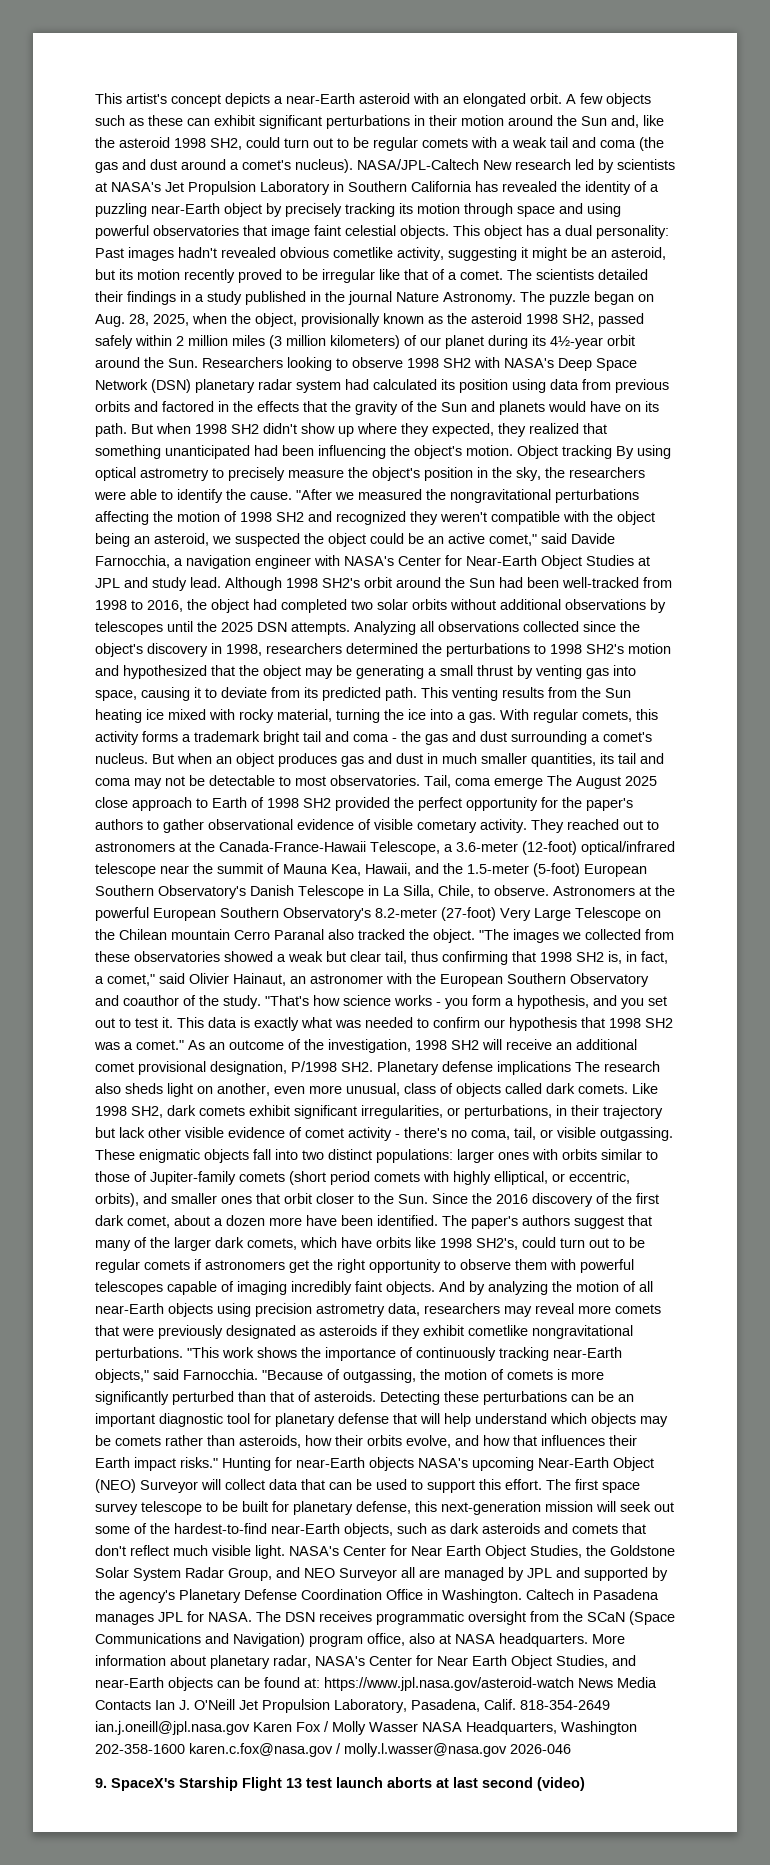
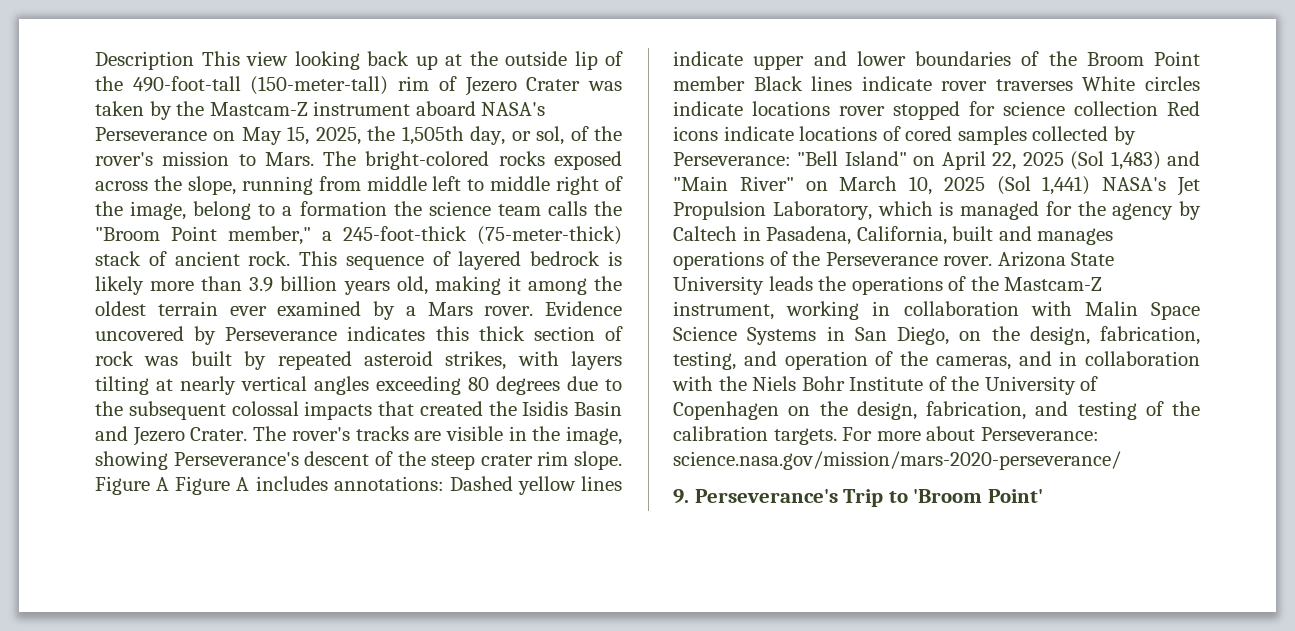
- This artist's concept depicts a near-Earth asteroid with an elongated orbit. A few objects such as these can exhibit significant perturbations in their motion around the Sun and, like the asteroid 1998 SH2, could turn out to be regular comets with a weak tail and coma (the gas and dust around a comet's nucleus). NASA/JPL-Caltech New research led by scientists at NASA's Jet Propulsion Laboratory in Southern California has revealed the identity of a puzzling near-Earth object by precisely tracking its motion through space and using powerful observatories that image faint celestial objects. This object has a dual personality: Past images hadn't revealed obvious cometlike activity, suggesting it might be an asteroid, but its motion recently proved to be irregular like that of a comet. The scientists detailed their findings in a study published in the journal Nature Astronomy. The puzzle began on Aug. 28, 2025, when the object, provisionally known as the asteroid 1998 SH2, passed safely within 2 million miles (3 million kilometers) of our planet during its 4½-year orbit around the Sun. Researchers looking to observe 1998 SH2 with NASA's Deep Space Network (DSN) planetary radar system had calculated its position using data from previous orbits and factored in the effects that the gravity of the Sun and planets would have on its path. But when 1998 SH2 didn't show up where they expected, they realized that something unanticipated had been influencing the object's motion. Object tracking By using optical astrometry to precisely measure the object's position in the sky, the researchers were able to identify the cause. "After we measured the nongravitational perturbations affecting the motion of 1998 SH2 and recognized they weren't compatible with the object being an asteroid, we suspected the object could be an active comet," said Davide Farnocchia, a navigation engineer with NASA's Center for Near-Earth Object Studies at JPL and study lead. Although 1998 SH2's orbit around the Sun had been well-tracked from 1998 to 2016, the object had completed two solar orbits without additional observations by telescopes until the 2025 DSN attempts. Analyzing all observations collected since the object's discovery in 1998, researchers determined the perturbations to 1998 SH2's motion and hypothesized that the object may be generating a small thrust by venting gas into space, causing it to deviate from its predicted path. This venting results from the Sun heating ice mixed with rocky material, turning the ice into a gas. With regular comets, this activity forms a trademark bright tail and coma - the gas and dust surrounding a comet's nucleus. But when an object produces gas and dust in much smaller quantities, its tail and coma may not be detectable to most observatories. Tail, coma emerge The August 2025 close approach to Earth of 1998 SH2 provided the perfect opportunity for the paper's authors to gather observational evidence of visible cometary activity. They reached out to astronomers at the Canada-France-Hawaii Telescope, a 3.6-meter (12-foot) optical/infrared telescope near the summit of Mauna Kea, Hawaii, and the 1.5-meter (5-foot) European Southern Observatory's Danish Telescope in La Silla, Chile, to observe. Astronomers at the powerful European Southern Observatory's 8.2-meter (27-foot) Very Large Telescope on the Chilean mountain Cerro Paranal also tracked the object. "The images we collected from these observatories showed a weak but clear tail, thus confirming that 1998 SH2 is, in fact, a comet," said Olivier Hainaut, an astronomer with the European Southern Observatory and coauthor of the study. "That's how science works - you form a hypothesis, and you set out to test it. This data is exactly what was needed to confirm our hypothesis that 1998 SH2 was a comet." As an outcome of the investigation, 1998 SH2 will receive an additional comet provisional designation, P/1998 SH2. Planetary defense implications The research also sheds light on another, even more unusual, class of objects called dark comets. Like 1998 SH2, dark comets exhibit significant irregularities, or perturbations, in their trajectory but lack other visible evidence of comet activity - there's no coma, tail, or visible outgassing. These enigmatic objects fall into two distinct populations: larger ones with orbits similar to those of Jupiter-family comets (short period comets with highly elliptical, or eccentric, orbits), and smaller ones that orbit closer to the Sun. Since the 2016 discovery of the first dark comet, about a dozen more have been identified. The paper's authors suggest that many of the larger dark comets, which have orbits like 1998 SH2's, could turn out to be regular comets if astronomers get the right opportunity to observe them with powerful telescopes capable of imaging incredibly faint objects. And by analyzing the motion of all near-Earth objects using precision astrometry data, researchers may reveal more comets that were previously designated as asteroids if they exhibit cometlike nongravitational perturbations. "This work shows the importance of continuously tracking near-Earth objects," said Farnocchia. "Because of outgassing, the motion of comets is more significantly perturbed than that of asteroids. Detecting these perturbations can be an important diagnostic tool for planetary defense that will help understand which objects may be comets rather than asteroids, how their orbits evolve, and how that influences their Earth impact risks." Hunting for near-Earth objects NASA's upcoming Near-Earth Object (NEO) Surveyor will collect data that can be used to support this effort. The first space survey telescope to be built for planetary defense, this next-generation mission will seek out some of the hardest-to-find near-Earth objects, such as dark asteroids and comets that don't reflect much visible light. NASA's Center for Near Earth Object Studies, the Goldstone Solar System Radar Group, and NEO Surveyor all are managed by JPL and supported by the agency's Planetary Defense Coordination Office in Washington. Caltech in Pasadena manages JPL for NASA. The DSN receives programmatic oversight from the SCaN (Space Communications and Navigation) program office, also at NASA headquarters. More information about planetary radar, NASA's Center for Near Earth Object Studies, and near-Earth objects can be found at: https://www.jpl.nasa.gov/asteroid-watch News Media Contacts Ian J. O'Neill Jet Propulsion Laboratory, Pasadena, Calif. 818-354-2649 ian.j.oneill@jpl.nasa.gov Karen Fox / Molly Wasser NASA Headquarters, Washington 202-358-1600 karen.c.fox@nasa.gov / molly.l.wasser@nasa.gov 2026-046
- 9. SpaceX's Starship Flight 13 test launch aborts at last second (video)
+ Description This view looking back up at the outside lip of the 490-foot-tall (150-meter-tall) rim of Jezero Crater was taken by the Mastcam-Z instrument aboard NASA's Perseverance on May 15, 2025, the 1,505th day, or sol, of the rover's mission to Mars. The bright-colored rocks exposed across the slope, running from middle left to middle right of the image, belong to a formation the science team calls the "Broom Point member," a 245-foot-thick (75-meter-thick) stack of ancient rock. This sequence of layered bedrock is likely more than 3.9 billion years old, making it among the oldest terrain ever examined by a Mars rover. Evidence uncovered by Perseverance indicates this thick section of rock was built by repeated asteroid strikes, with layers tilting at nearly vertical angles exceeding 80 degrees due to the subsequent colossal impacts that created the Isidis Basin and Jezero Crater. The rover's tracks are visible in the image, showing Perseverance's descent of the steep crater rim slope. Figure A Figure A includes annotations: Dashed yellow lines indicate upper and lower boundaries of the Broom Point member Black lines indicate rover traverses White circles indicate locations rover stopped for science collection Red icons indicate locations of cored samples collected by Perseverance: "Bell Island" on April 22, 2025 (Sol 1,483) and "Main River" on March 10, 2025 (Sol 1,441) NASA's Jet Propulsion Laboratory, which is managed for the agency by Caltech in Pasadena, California, built and manages operations of the Perseverance rover. Arizona State University leads the operations of the Mastcam-Z instrument, working in collaboration with Malin Space Science Systems in San Diego, on the design, fabrication, testing, and operation of the cameras, and in collaboration with the Niels Bohr Institute of the University of Copenhagen on the design, fabrication, and testing of the calibration targets. For more about Perseverance: science.nasa.gov/mission/mars-2020-perseverance/
+ 9. Perseverance's Trip to 'Broom Point'

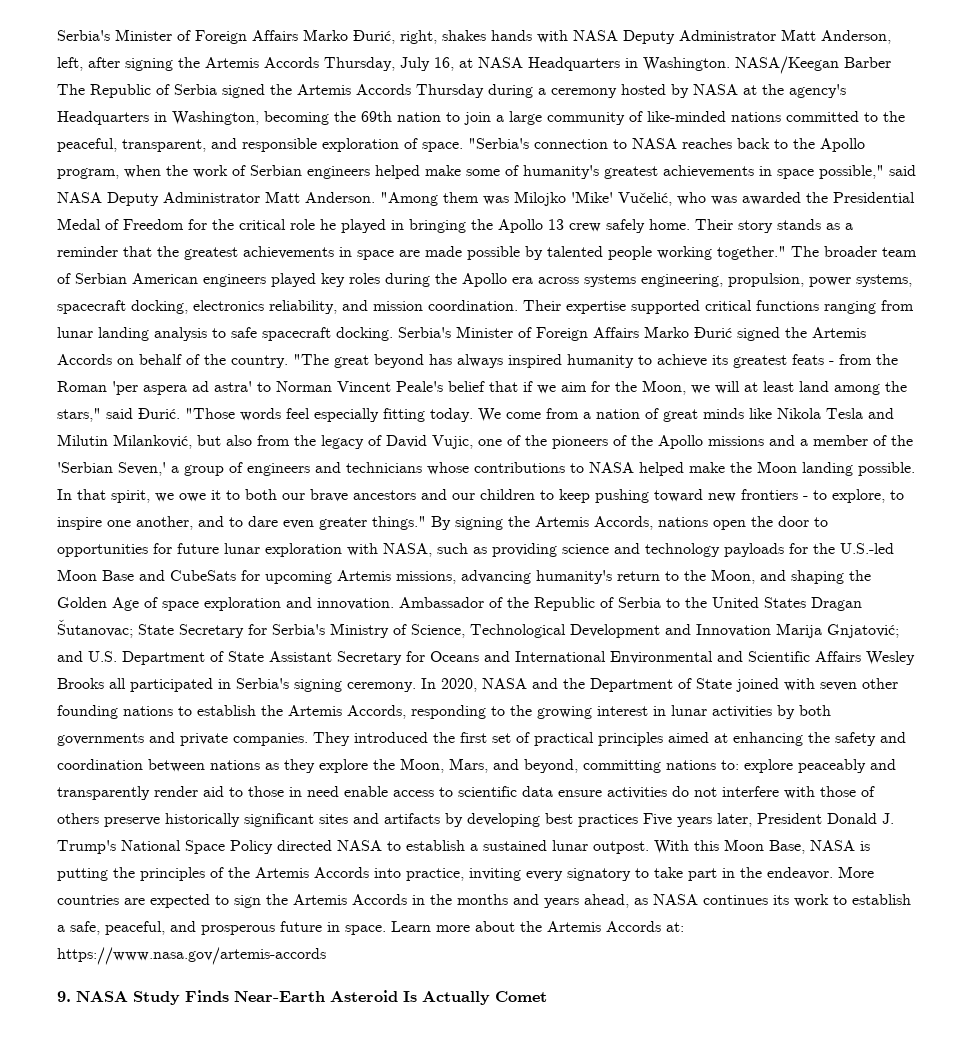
- Description This view looking back up at the outside lip of the 490-foot-tall (150-meter-tall) rim of Jezero Crater was taken by the Mastcam-Z instrument aboard NASA's Perseverance on May 15, 2025, the 1,505th day, or sol, of the rover's mission to Mars. The bright-colored rocks exposed across the slope, running from middle left to middle right of the image, belong to a formation the science team calls the "Broom Point member," a 245-foot-thick (75-meter-thick) stack of ancient rock. This sequence of layered bedrock is likely more than 3.9 billion years old, making it among the oldest terrain ever examined by a Mars rover. Evidence uncovered by Perseverance indicates this thick section of rock was built by repeated asteroid strikes, with layers tilting at nearly vertical angles exceeding 80 degrees due to the subsequent colossal impacts that created the Isidis Basin and Jezero Crater. The rover's tracks are visible in the image, showing Perseverance's descent of the steep crater rim slope. Figure A Figure A includes annotations: Dashed yellow lines indicate upper and lower boundaries of the Broom Point member Black lines indicate rover traverses White circles indicate locations rover stopped for science collection Red icons indicate locations of cored samples collected by Perseverance: "Bell Island" on April 22, 2025 (Sol 1,483) and "Main River" on March 10, 2025 (Sol 1,441) NASA's Jet Propulsion Laboratory, which is managed for the agency by Caltech in Pasadena, California, built and manages operations of the Perseverance rover. Arizona State University leads the operations of the Mastcam-Z instrument, working in collaboration with Malin Space Science Systems in San Diego, on the design, fabrication, testing, and operation of the cameras, and in collaboration with the Niels Bohr Institute of the University of Copenhagen on the design, fabrication, and testing of the calibration targets. For more about Perseverance: science.nasa.gov/mission/mars-2020-perseverance/
- 9. Perseverance's Trip to 'Broom Point'
+ Serbia's Minister of Foreign Affairs Marko Đurić, right, shakes hands with NASA Deputy Administrator Matt Anderson, left, after signing the Artemis Accords Thursday, July 16, at NASA Headquarters in Washington. NASA/Keegan Barber The Republic of Serbia signed the Artemis Accords Thursday during a ceremony hosted by NASA at the agency's Headquarters in Washington, becoming the 69th nation to join a large community of like-minded nations committed to the peaceful, transparent, and responsible exploration of space. "Serbia's connection to NASA reaches back to the Apollo program, when the work of Serbian engineers helped make some of humanity's greatest achievements in space possible," said NASA Deputy Administrator Matt Anderson. "Among them was Milojko 'Mike' Vučelić, who was awarded the Presidential Medal of Freedom for the critical role he played in bringing the Apollo 13 crew safely home. Their story stands as a reminder that the greatest achievements in space are made possible by talented people working together." The broader team of Serbian American engineers played key roles during the Apollo era across systems engineering, propulsion, power systems, spacecraft docking, electronics reliability, and mission coordination. Their expertise supported critical functions ranging from lunar landing analysis to safe spacecraft docking. Serbia's Minister of Foreign Affairs Marko Đurić signed the Artemis Accords on behalf of the country. "The great beyond has always inspired humanity to achieve its greatest feats - from the Roman 'per aspera ad astra' to Norman Vincent Peale's belief that if we aim for the Moon, we will at least land among the stars," said Đurić. "Those words feel especially fitting today. We come from a nation of great minds like Nikola Tesla and Milutin Milanković, but also from the legacy of David Vujic, one of the pioneers of the Apollo missions and a member of the 'Serbian Seven,' a group of engineers and technicians whose contributions to NASA helped make the Moon landing possible. In that spirit, we owe it to both our brave ancestors and our children to keep pushing toward new frontiers - to explore, to inspire one another, and to dare even greater things." By signing the Artemis Accords, nations open the door to opportunities for future lunar exploration with NASA, such as providing science and technology payloads for the U.S.-led Moon Base and CubeSats for upcoming Artemis missions, advancing humanity's return to the Moon, and shaping the Golden Age of space exploration and innovation. Ambassador of the Republic of Serbia to the United States Dragan Šutanovac; State Secretary for Serbia's Ministry of Science, Technological Development and Innovation Marija Gnjatović; and U.S. Department of State Assistant Secretary for Oceans and International Environmental and Scientific Affairs Wesley Brooks all participated in Serbia's signing ceremony. In 2020, NASA and the Department of State joined with seven other founding nations to establish the Artemis Accords, responding to the growing interest in lunar activities by both governments and private companies. They introduced the first set of practical principles aimed at enhancing the safety and coordination between nations as they explore the Moon, Mars, and beyond, committing nations to: explore peaceably and transparently render aid to those in need enable access to scientific data ensure activities do not interfere with those of others preserve historically significant sites and artifacts by developing best practices Five years later, President Donald J. Trump's National Space Policy directed NASA to establish a sustained lunar outpost. With this Moon Base, NASA is putting the principles of the Artemis Accords into practice, inviting every signatory to take part in the endeavor. More countries are expected to sign the Artemis Accords in the months and years ahead, as NASA continues its work to establish a safe, peaceful, and prosperous future in space. Learn more about the Artemis Accords at: https://www.nasa.gov/artemis-accords
+ 9. NASA Study Finds Near-Earth Asteroid Is Actually Comet

